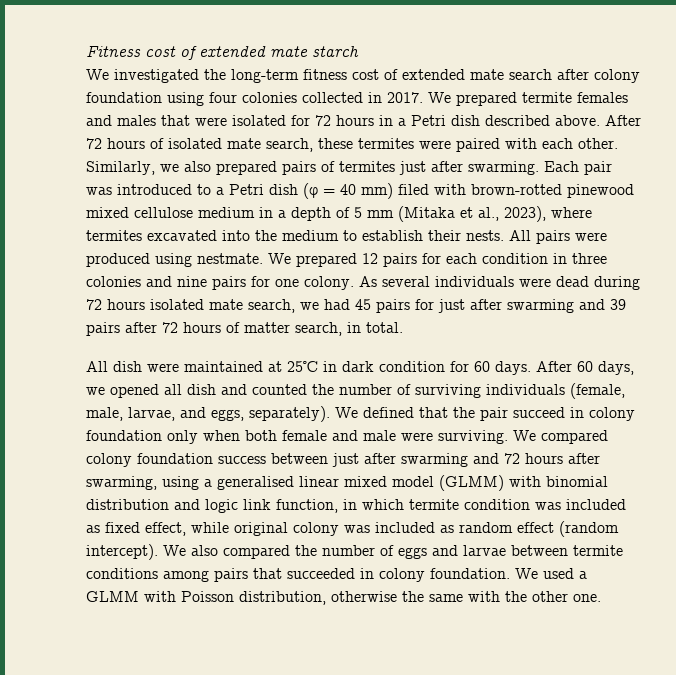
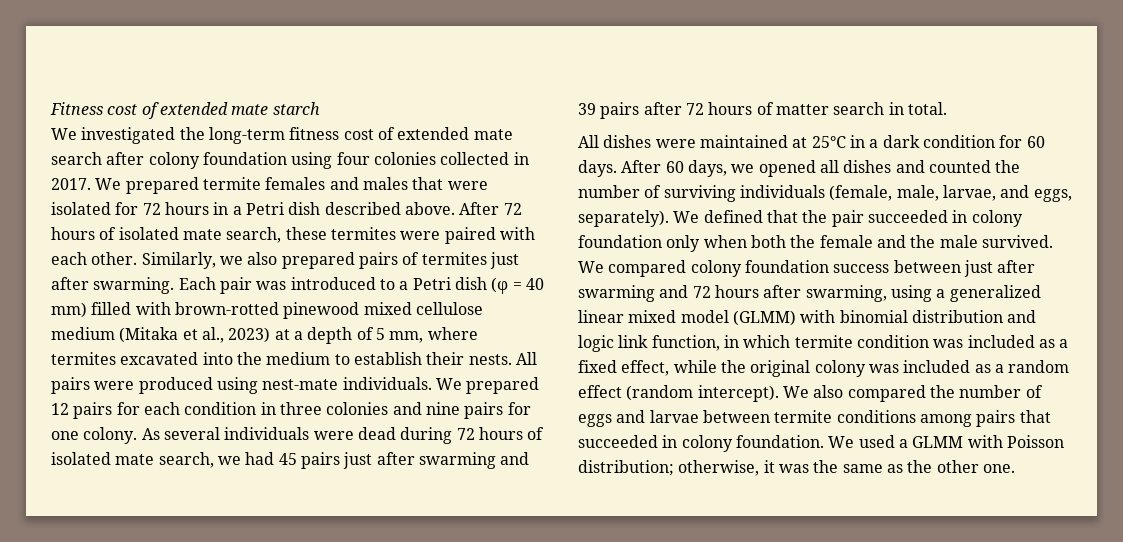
- Each pair was introduced to a Petri dish (φ = 40 mm) filed with brown-rotted pinewood mixed cellulose medium in a depth of 5 mm (Mitaka et al., 2023), where termites excavated into the medium to establish their nests.
+ Each pair was introduced to a Petri dish (φ = 40 mm) filled with brown-rotted pinewood mixed cellulose medium (Mitaka et al., 2023) at a depth of 5 mm, where termites excavated into the medium to establish their nests.
- All pairs were produced using nestmate.
+ All pairs were produced using nest-mate individuals.
- As several individuals were dead during 72 hours isolated mate search, we had 45 pairs for just after swarming and 39 pairs after 72 hours of matter search, in total.
+ As several individuals were dead during 72 hours of isolated mate search, we had 45 pairs just after swarming and 39 pairs after 72 hours of matter search in total.
- All dish were maintained at 25℃ in dark condition for 60 days.
+ All dishes were maintained at 25℃ in a dark condition for 60 days.
- After 60 days, we opened all dish and counted the number of surviving individuals (female, male, larvae, and eggs, separately).
+ After 60 days, we opened all dishes and counted the number of surviving individuals (female, male, larvae, and eggs, separately).
- We defined that the pair succeed in colony foundation only when both female and male were surviving.
+ We defined that the pair succeeded in colony foundation only when both the female and the male survived.
- We compared colony foundation success between just after swarming and 72 hours after swarming, using a generalised linear mixed model (GLMM) with binomial distribution and logic link function, in which termite condition was included as fixed effect, while original colony was included as random effect (random intercept).
+ We compared colony foundation success between just after swarming and 72 hours after swarming, using a generalized linear mixed model (GLMM) with binomial distribution and logic link function, in which termite condition was included as a fixed effect, while the original colony was included as a random effect (random intercept).
- We used a GLMM with Poisson distribution, otherwise the same with the other one.
+ We used a GLMM with Poisson distribution; otherwise, it was the same as the other one.

